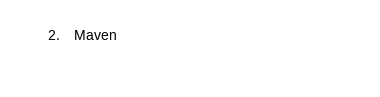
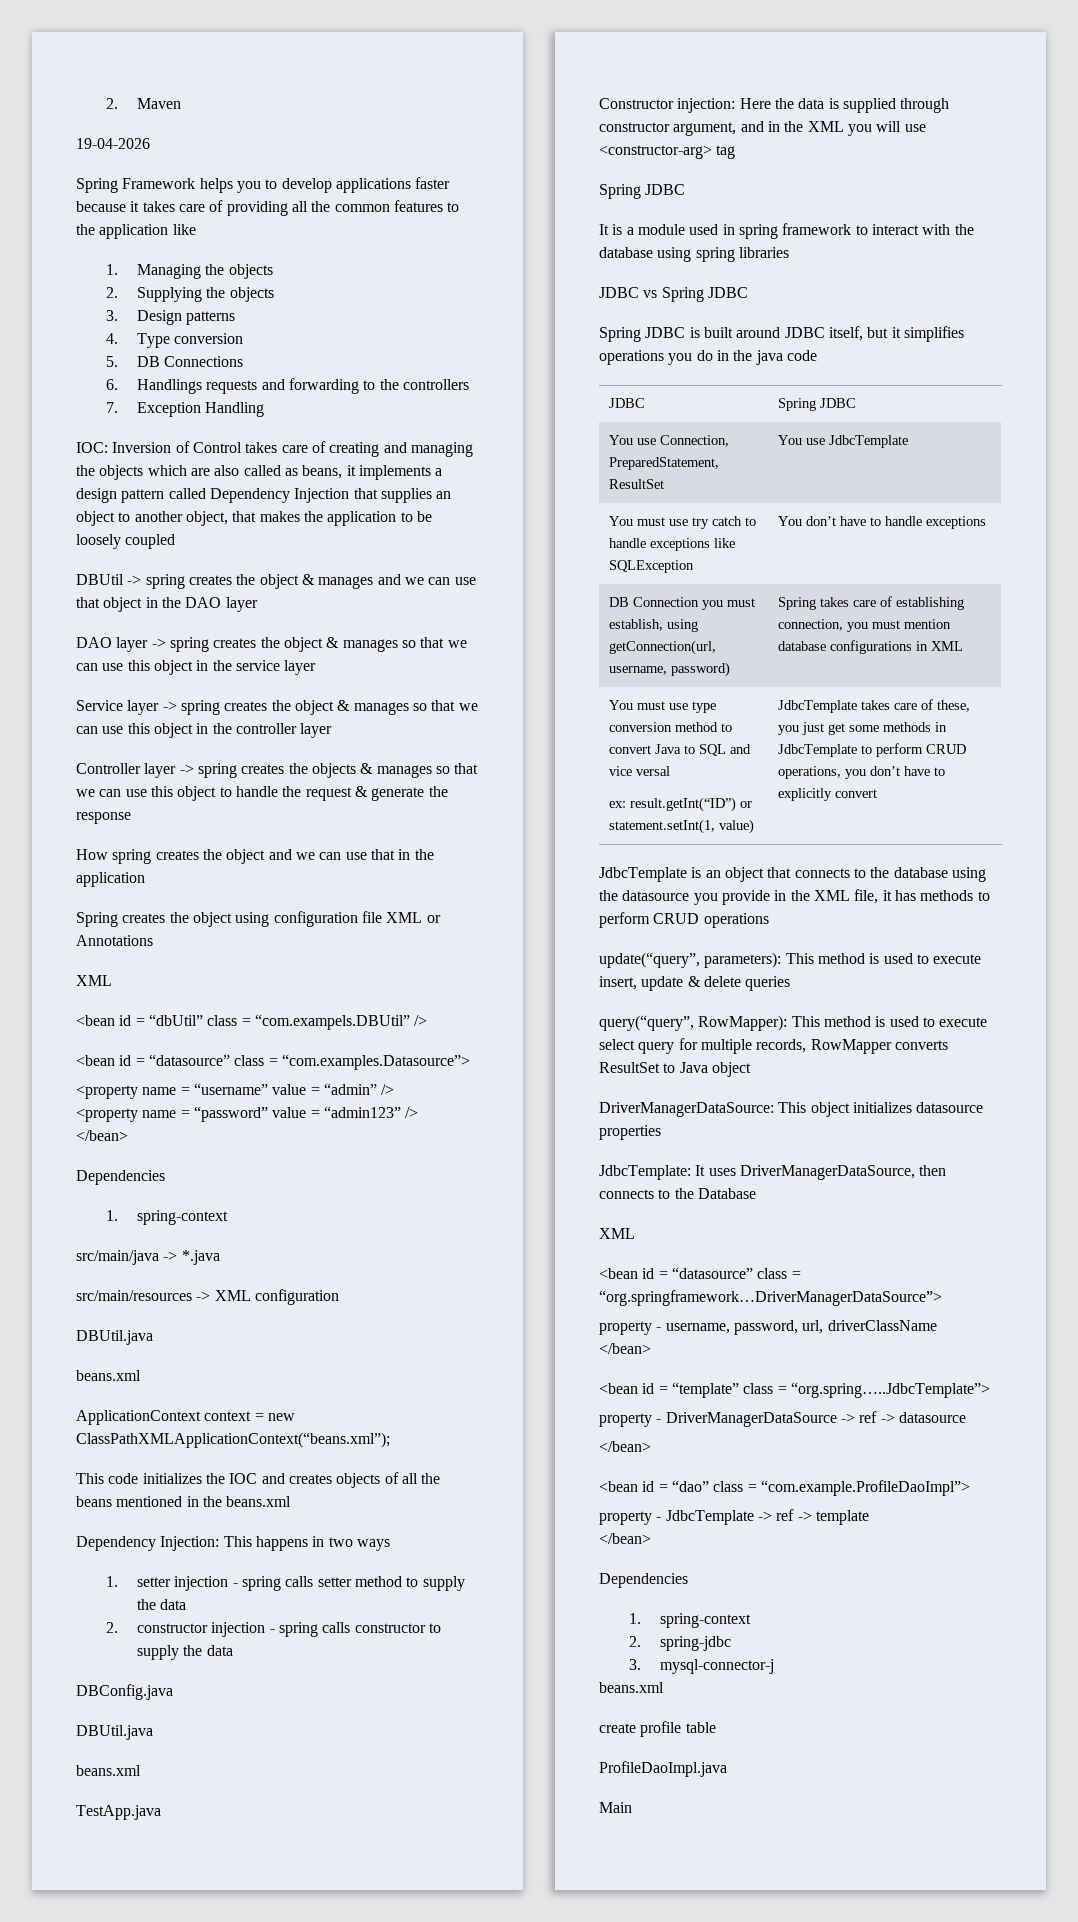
+ 19-04-2026
+ Spring Framework helps you to develop applications faster because it takes care of providing all the common features to the application like
+ 1. Managing the objects
+ 2. Supplying the objects
+ 3. Design patterns
+ 4. Type conversion
+ 5. DB Connections
+ 6. Handlings requests and forwarding to the controllers
+ 7. Exception Handling
+ IOC: Inversion of Control takes care of creating and managing the objects which are also called as beans, it implements a design pattern called Dependency Injection that supplies an object to another object, that makes the application to be loosely coupled
+ DBUtil -> spring creates the object & manages and we can use that object in the DAO layer
+ DAO layer -> spring creates the object & manages so that we can use this object in the service layer
+ Service layer -> spring creates the object & manages so that we can use this object in the controller layer
+ Controller layer -> spring creates the objects & manages so that we can use this object to handle the request & generate the response
+ How spring creates the object and we can use that in the application
+ Spring creates the object using configuration file XML or Annotations
+ XML
+ <bean id = “dbUtil” class = “com.exampels.DBUtil” />
+ <bean id = “datasource” class = “com.examples.Datasource”>
+ <property name = “username” value = “admin” />
+ <property name = “password” value = “admin123” />
+ </bean>
+ Dependencies
+ 1. spring-context
+ src/main/java -> *.java
+ src/main/resources -> XML configuration
+ DBUtil.java
+ beans.xml
+ ApplicationContext context = new ClassPathXMLApplicationContext(“beans.xml”);
+ This code initializes the IOC and creates objects of all the beans mentioned in the beans.xml
+ Dependency Injection: This happens in two ways
+ 1. setter injection - spring calls setter method to supply the data
+ 2. constructor injection - spring calls constructor to supply the data
+ DBConfig.java
+ DBUtil.java
+ beans.xml
+ TestApp.java
+ Constructor injection: Here the data is supplied through constructor argument, and in the XML you will use <constructor-arg> tag
+ Spring JDBC
+ It is a module used in spring framework to interact with the database using spring libraries
+ JDBC vs Spring JDBC
+ Spring JDBC is built around JDBC itself, but it simplifies operations you do in the java code
+ JDBC | Spring JDBC
+ You use Connection, PreparedStatement, ResultSet | You use JdbcTemplate
+ You must use try catch to handle exceptions like SQLException | You don’t have to handle exceptions
+ DB Connection you must establish, using getConnection(url, username, password) | Spring takes care of establishing connection, you must mention database configurations in XML
+ You must use type conversion method to convert Java to SQL and vice versal
+ ex: result.getInt(“ID”) or statement.setInt(1, value) | JdbcTemplate takes care of these, you just get some methods in JdbcTemplate to perform CRUD operations, you don’t have to explicitly convert
+ JdbcTemplate is an object that connects to the database using the datasource you provide in the XML file, it has methods to perform CRUD operations
+ update(“query”, parameters): This method is used to execute insert, update & delete queries
+ query(“query”, RowMapper): This method is used to execute select query for multiple records, RowMapper converts ResultSet to Java object
+ DriverManagerDataSource: This object initializes datasource properties
+ JdbcTemplate: It uses DriverManagerDataSource, then connects to the Database
+ XML
+ <bean id = “datasource” class = “org.springframework…DriverManagerDataSource”>
+ property - username, password, url, driverClassName
+ </bean>
+ <bean id = “template” class = “org.spring…..JdbcTemplate”>
+ property - DriverManagerDataSource -> ref -> datasource
+ </bean>
+ <bean id = “dao” class = “com.example.ProfileDaoImpl”>
+ property - JdbcTemplate -> ref -> template
+ </bean>
+ Dependencies
+ 1. spring-context
+ 2. spring-jdbc
+ 3. mysql-connector-j
+ beans.xml
+ create profile table
+ ProfileDaoImpl.java
+ Main

